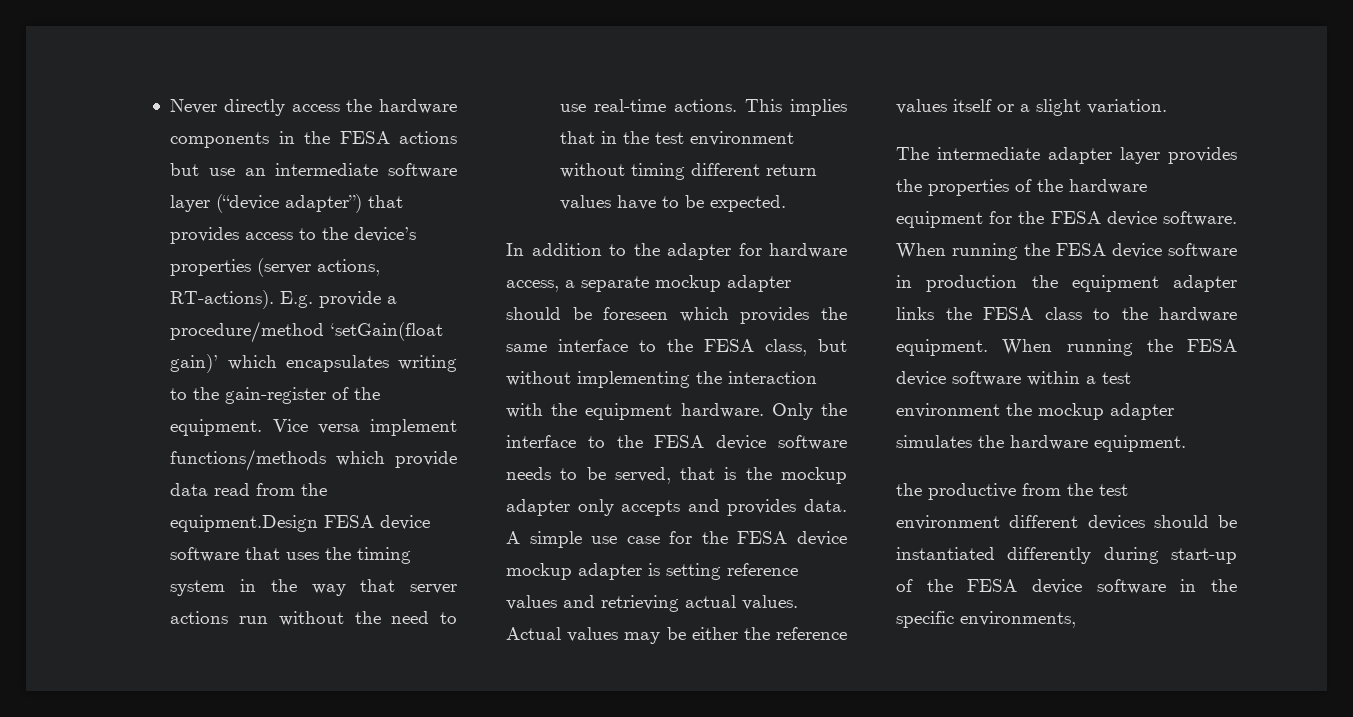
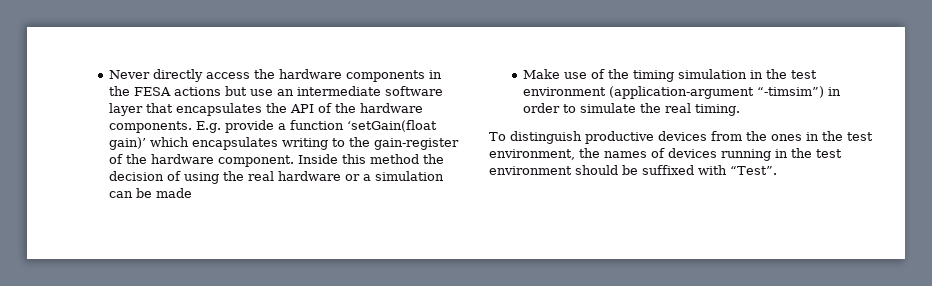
- Never directly access the hardware components in the FESA actions but use an intermediate software layer (“device adapter”) that provides access to the device’s properties (server actions, RT-actions).
+ Never directly access the hardware components in the FESA actions but use an intermediate software layer that encapsulates the API of the hardware components.
- E.g. provide a procedure/method ‘setGain(float gain)’ which encapsulates writing to the gain-register of the equipment. Vice versa implement functions/methods which provide data read from the equipment.Design FESA device software that uses the timing system in the way that server actions run without the need to use real-time actions. This implies that in the test environment without timing different return values have to be expected.
- In addition to the adapter for hardware access, a separate mockup adapter should be foreseen which provides the same interface to the FESA class, but without implementing the interaction with the equipment hardware. Only the interface to the FESA device software needs to be served, that is the mockup adapter only accepts and provides data. A simple use case for the FESA device mockup adapter is setting reference values and retrieving actual values. Actual values may be either the reference values itself or a slight variation.
- The intermediate adapter layer provides the properties of the hardware equipment for the FESA device software. When running the FESA device software in production the equipment adapter links the FESA class to the hardware equipment. When running the FESA device software within a test environment the mockup adapter simulates the hardware equipment.
- the productive from the test environment different devices should be instantiated differently during start-up of the FESA device software in the specific environments,
+ E.g. provide a function ‘setGain(float gain)’ which encapsulates writing to the gain-register of the hardware component. Inside this method the decision of using the real hardware or a simulation can be made
+ Make use of the timing simulation in the test environment (application-argument “-timsim”) in order to simulate the real timing.
+ To distinguish productive devices from the ones in the test environment, the names of devices running in the test environment should be suffixed with “Test”.

